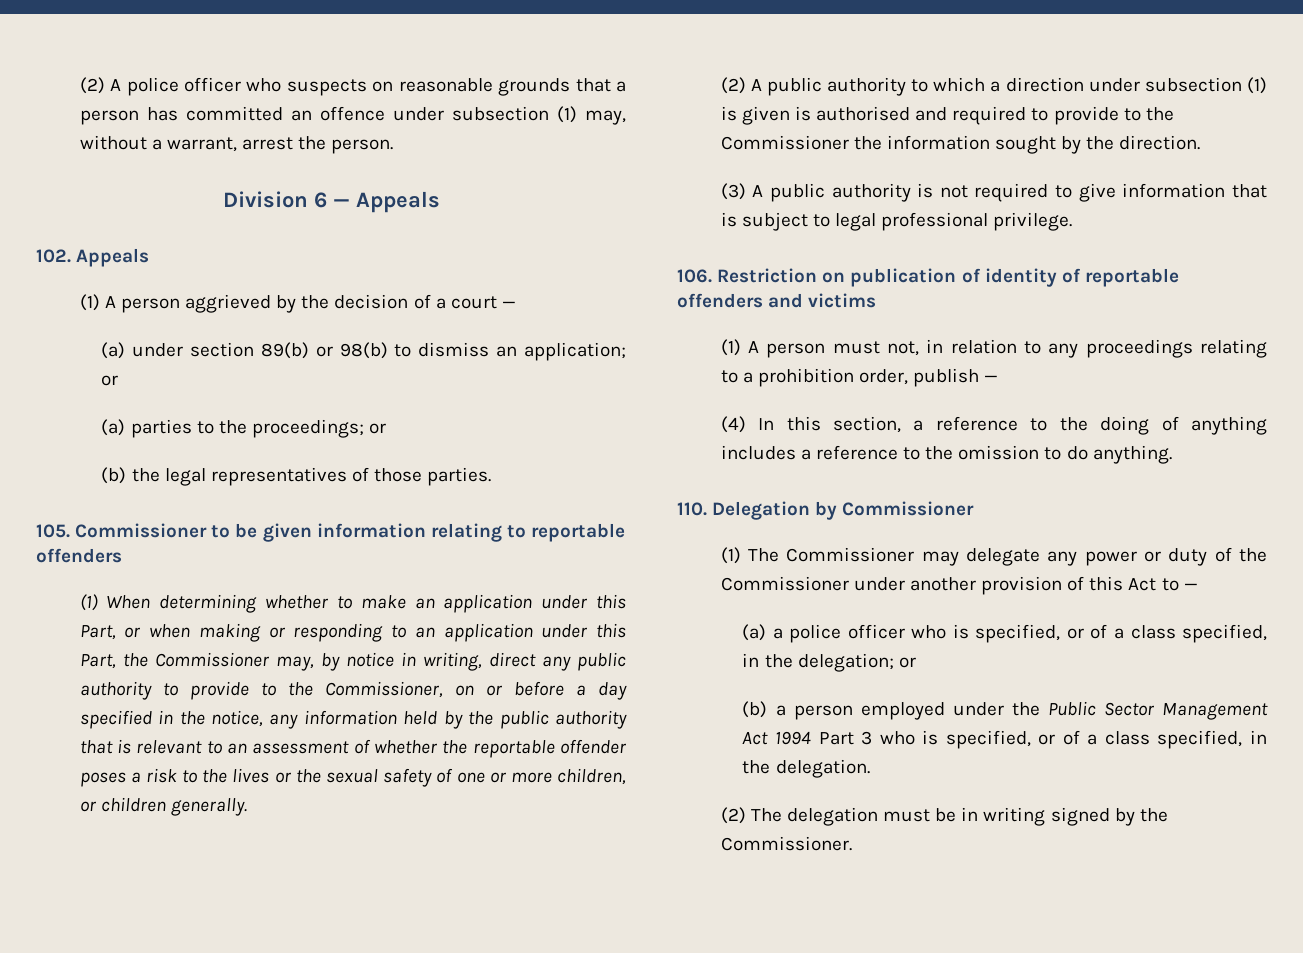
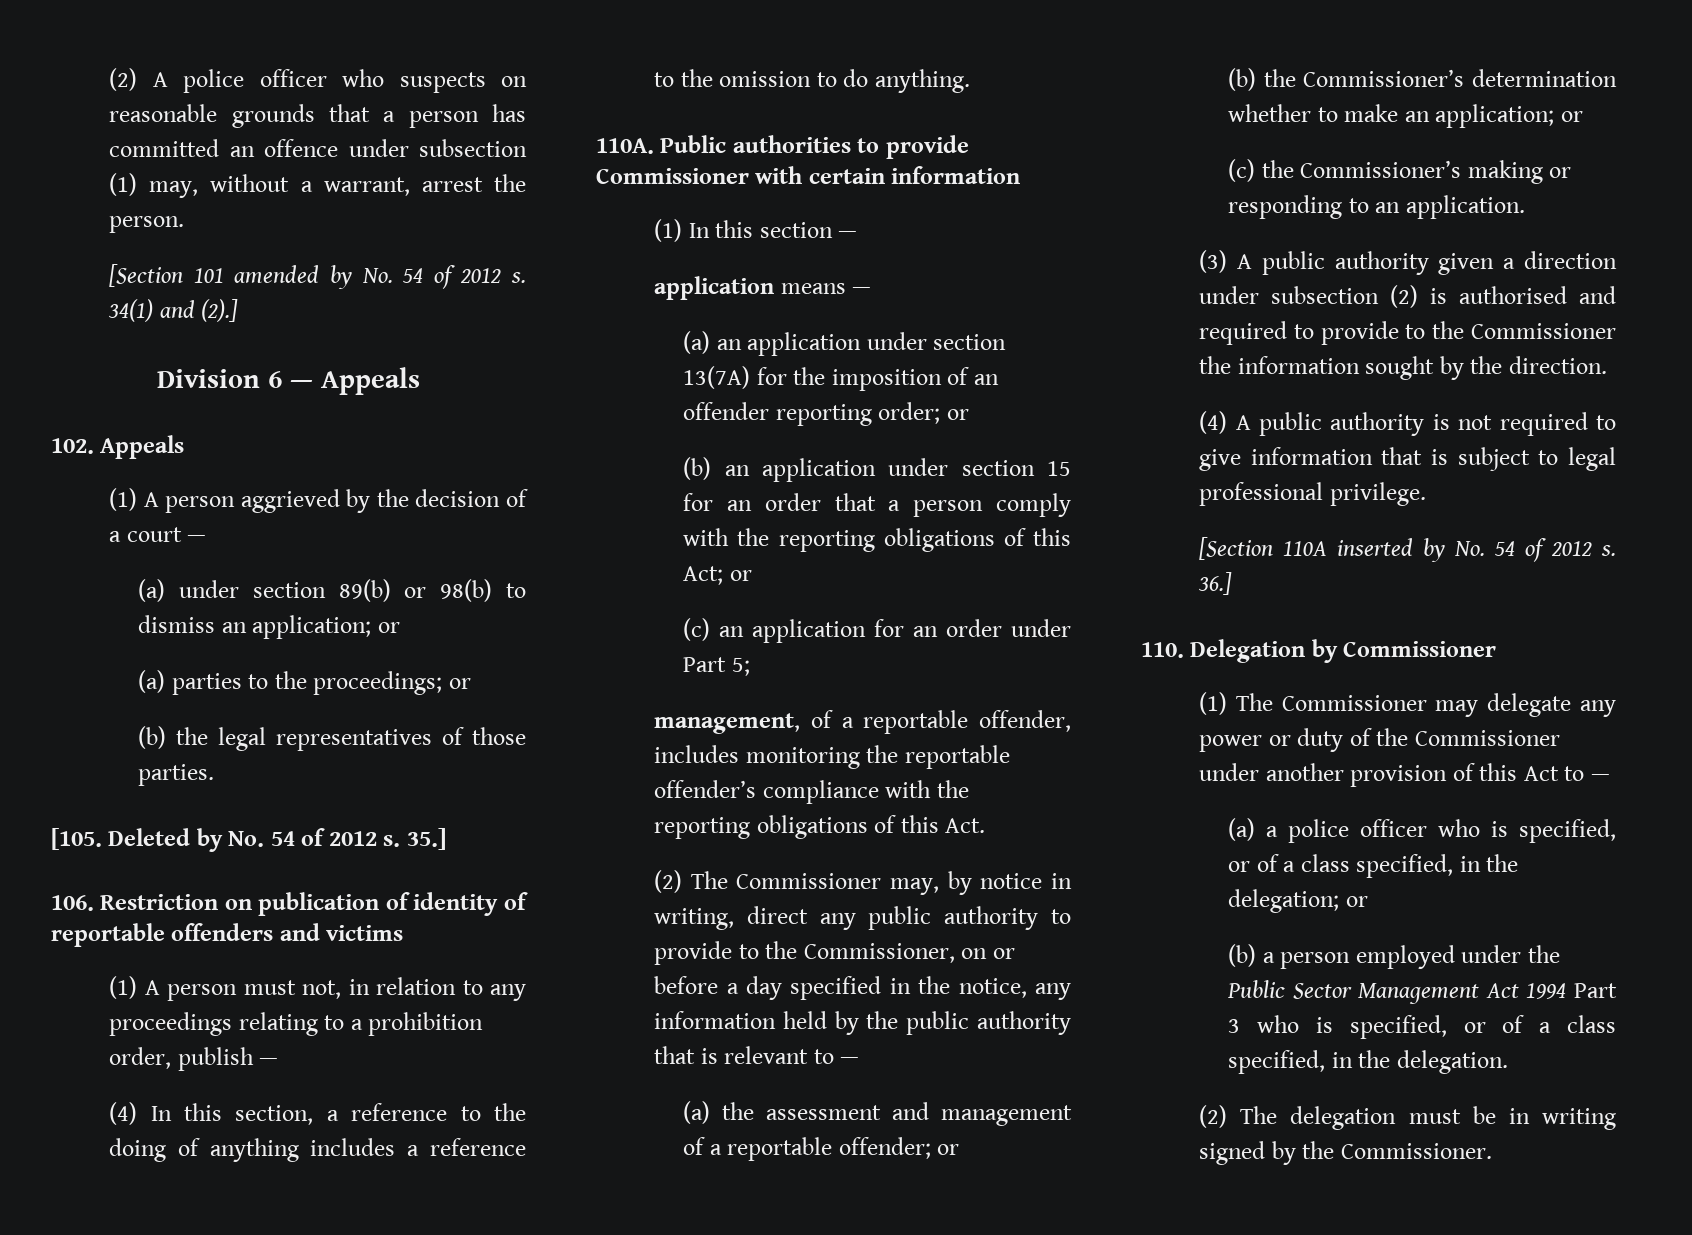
+ [Section 101 amended by No. 54 of 2012 s. 34(1) and (2).]
- 105. Commissioner to be given information relating to reportable offenders
- (1) When determining whether to make an application under this Part, or when making or responding to an application under this Part, the Commissioner may, by notice in writing, direct any public authority to provide to the Commissioner, on or before a day specified in the notice, any information held by the public authority that is relevant to an assessment of whether the reportable offender poses a risk to the lives or the sexual safety of one or more children, or children generally.
- (2) A public authority to which a direction under subsection (1) is given is authorised and required to provide to the Commissioner the information sought by the direction.
- (3) A public authority is not required to give information that is subject to legal professional privilege.
+ [105. Deleted by No. 54 of 2012 s. 35.]
+ 110A. Public authorities to provide Commissioner with certain information
+ (1) In this section —
+ application means —
+ (a) an application under section 13(7A) for the imposition of an offender reporting order; or
+ (b) an application under section 15 for an order that a person comply with the reporting obligations of this Act; or
+ (c) an application for an order under Part 5;
+ management, of a reportable offender, includes monitoring the reportable offender’s compliance with the reporting obligations of this Act.
+ (2) The Commissioner may, by notice in writing, direct any public authority to provide to the Commissioner, on or before a day specified in the notice, any information held by the public authority that is relevant to —
+ (a) the assessment and management of a reportable offender; or
+ (b) the Commissioner’s determination whether to make an application; or
+ (c) the Commissioner’s making or responding to an application.
+ (3) A public authority given a direction under subsection (2) is authorised and required to provide to the Commissioner the information sought by the direction.
+ (4) A public authority is not required to give information that is subject to legal professional privilege.
+ [Section 110A inserted by No. 54 of 2012 s. 36.]

